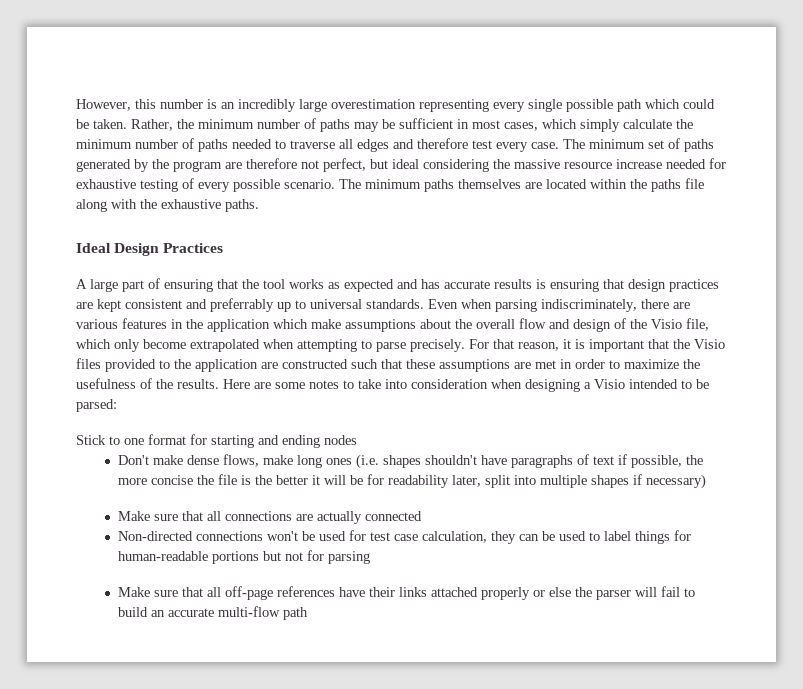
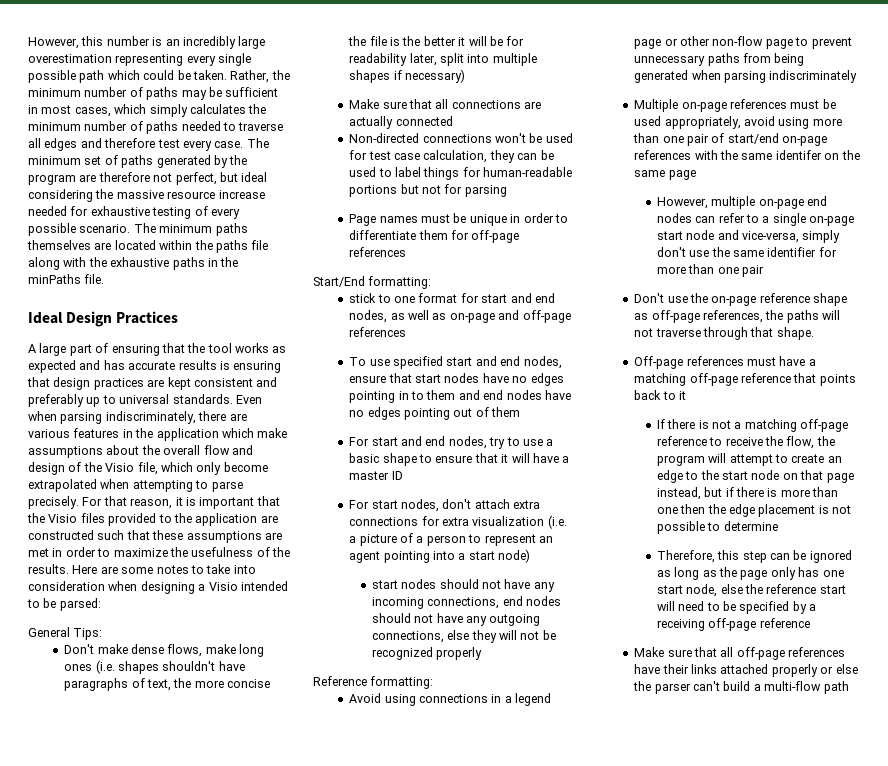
- Rather, the minimum number of paths may be sufficient in most cases, which simply calculate the minimum number of paths needed to traverse all edges and therefore test every case.
+ Rather, the minimum number of paths may be sufficient in most cases, which simply calculates the minimum number of paths needed to traverse all edges and therefore test every case.
- The minimum paths themselves are located within the paths file along with the exhaustive paths.
+ The minimum paths themselves are located within the paths file along with the exhaustive paths in the minPaths file.
- A large part of ensuring that the tool works as expected and has accurate results is ensuring that design practices are kept consistent and preferrably up to universal standards.
+ A large part of ensuring that the tool works as expected and has accurate results is ensuring that design practices are kept consistent and preferably up to universal standards.
- Stick to one format for starting and ending nodes
+ General Tips:
- Don't make dense flows, make long ones (i.e. shapes shouldn't have paragraphs of text if possible, the more concise the file is the better it will be for readability later, split into multiple shapes if necessary)
+ Don't make dense flows, make long ones (i.e. shapes shouldn't have paragraphs of text, the more concise the file is the better it will be for readability later, split into multiple shapes if necessary)
+ Page names must be unique in order to differentiate them for off-page references
+ Start/End formatting:
+ stick to one format for start and end nodes, as well as on-page and off-page references
+ To use specified start and end nodes, ensure that start nodes have no edges pointing in to them and end nodes have no edges pointing out of them
+ For start and end nodes, try to use a basic shape to ensure that it will have a master ID
+ For start nodes, don't attach extra connections for extra visualization (i.e. a picture of a person to represent an agent pointing into a start node)
+ start nodes should not have any incoming connections, end nodes should not have any outgoing connections, else they will not be recognized properly
+ Reference formatting:
+ Avoid using connections in a legend page or other non-flow page to prevent unnecessary paths from being generated when parsing indiscriminately
+ Multiple on-page references must be used appropriately, avoid using more than one pair of start/end on-page references with the same identifer on the same page
+ However, multiple on-page end nodes can refer to a single on-page start node and vice-versa, simply don't use the same identifier for more than one pair
+ Don't use the on-page reference shape as off-page references, the paths will not traverse through that shape.
+ Off-page references must have a matching off-page reference that points back to it
+ If there is not a matching off-page reference to receive the flow, the program will attempt to create an edge to the start node on that page instead, but if there is more than one then the edge placement is not possible to determine
+ Therefore, this step can be ignored as long as the page only has one start node, else the reference start will need to be specified by a receiving off-page reference
- Make sure that all off-page references have their links attached properly or else the parser will fail to build an accurate multi-flow path
+ Make sure that all off-page references have their links attached properly or else the parser can't build a multi-flow path

